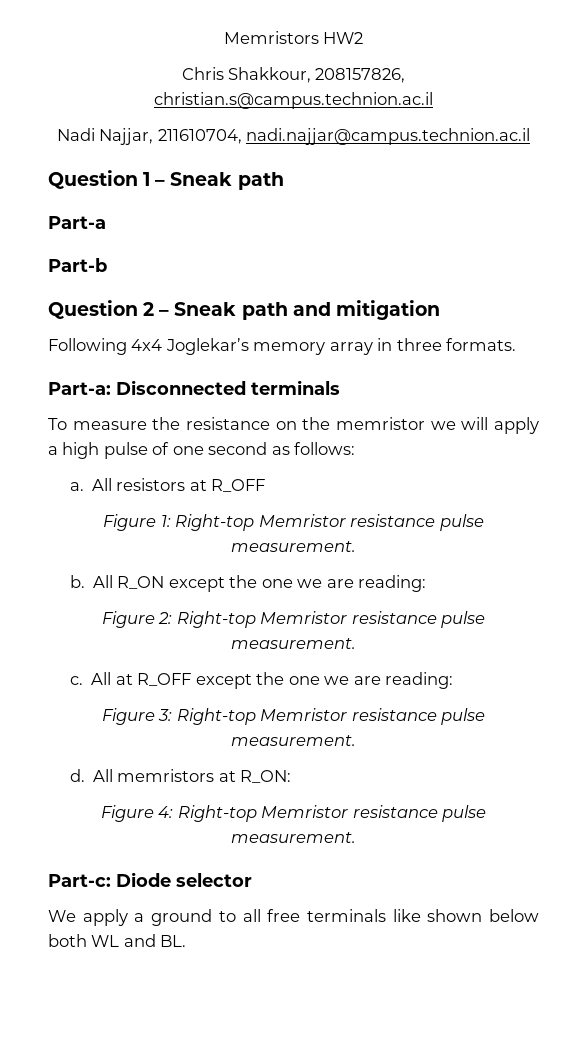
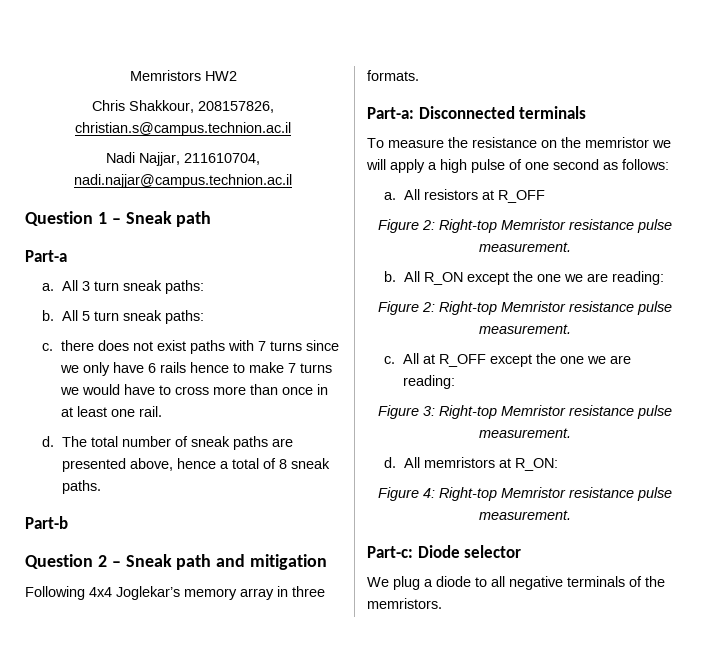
+ a. All 3 turn sneak paths:
+ b. All 5 turn sneak paths:
+ c. there does not exist paths with 7 turns since we only have 6 rails hence to make 7 turns we would have to cross more than once in at least one rail.
+ d. The total number of sneak paths are presented above, hence a total of 8 sneak paths.
  All resistors at R_OFF
- Figure 1: Right-top Memristor resistance pulse measurement.
+ Figure 2: Right-top Memristor resistance pulse measurement.
- We apply a ground to all free terminals like shown below both WL and BL.
+ We plug a diode to all negative terminals of the memristors.

